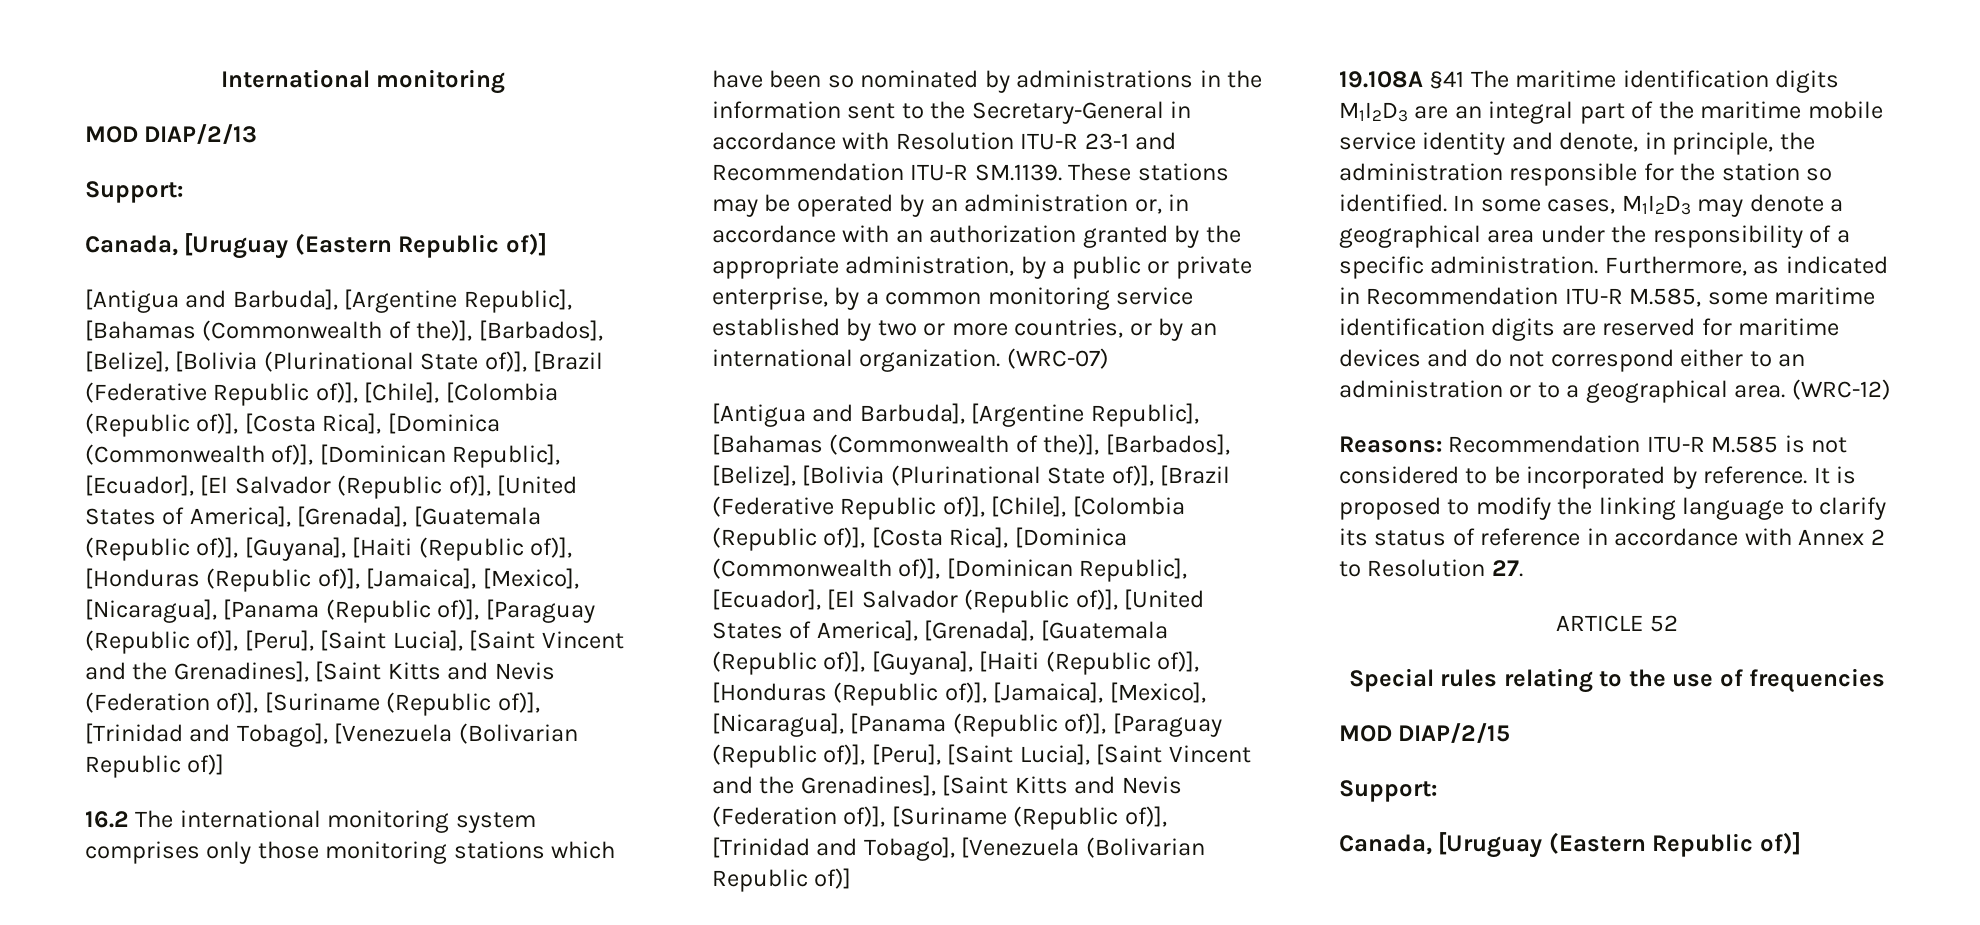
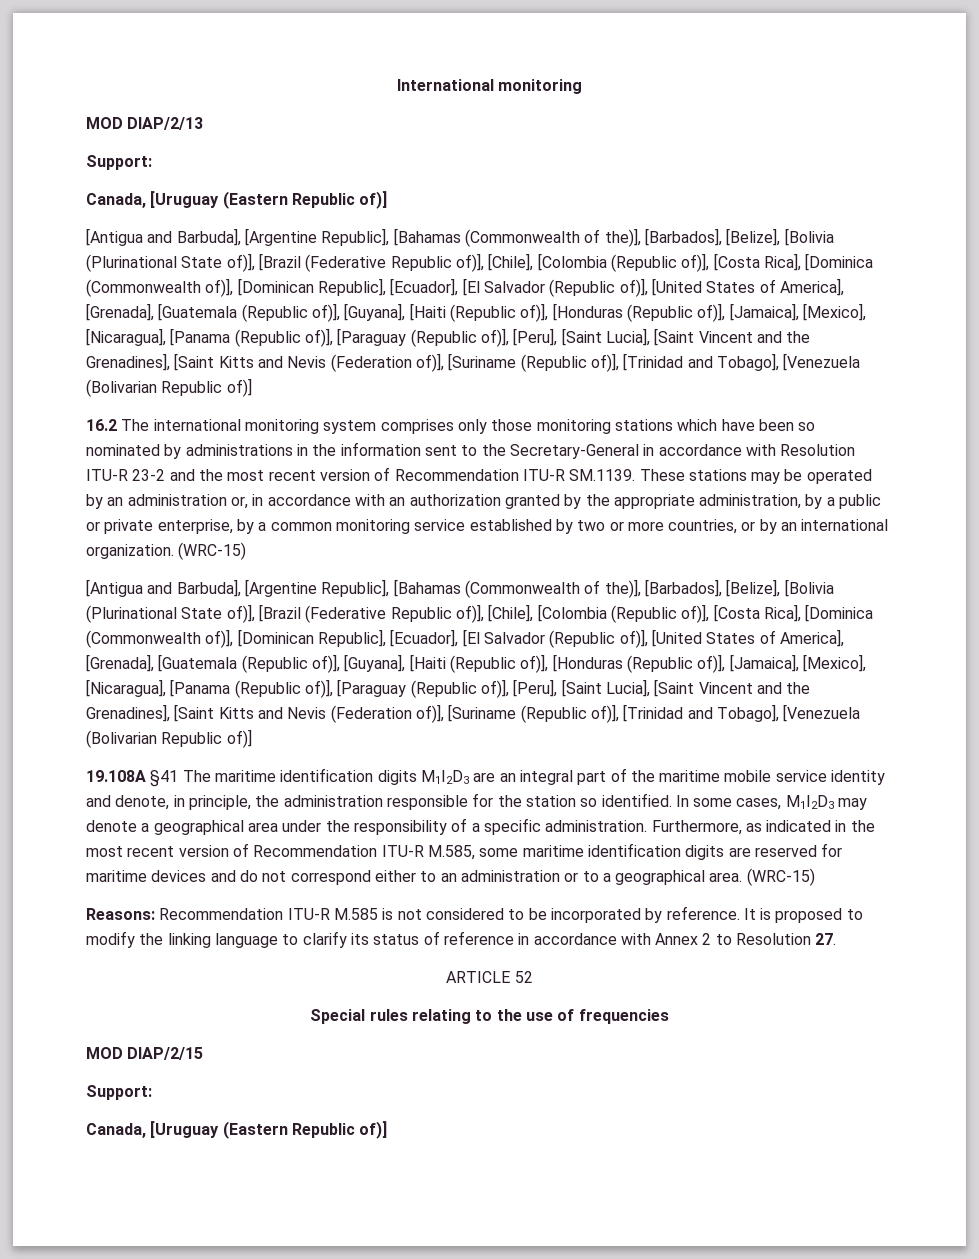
- 16.2 The international monitoring system comprises only those monitoring stations which have been so nominated by administrations in the information sent to the Secretary-General in accordance with Resolution ITU-R 23-1 and Recommendation ITU-R SM.1139. These stations may be operated by an administration or, in accordance with an authorization granted by the appropriate administration, by a public or private enterprise, by a common monitoring service established by two or more countries, or by an international organization. (WRC-07)
+ 16.2 The international monitoring system comprises only those monitoring stations which have been so nominated by administrations in the information sent to the Secretary-General in accordance with Resolution ITU-R 23-2 and the most recent version of Recommendation ITU-R SM.1139. These stations may be operated by an administration or, in accordance with an authorization granted by the appropriate administration, by a public or private enterprise, by a common monitoring service established by two or more countries, or by an international organization. (WRC-15)
- Furthermore, as indicated in Recommendation ITU-R M.585, some maritime identification digits are reserved for maritime devices and do not correspond either to an administration or to a geographical area. (WRC-12)
+ Furthermore, as indicated in the most recent version of Recommendation ITU-R M.585, some maritime identification digits are reserved for maritime devices and do not correspond either to an administration or to a geographical area. (WRC-15)

